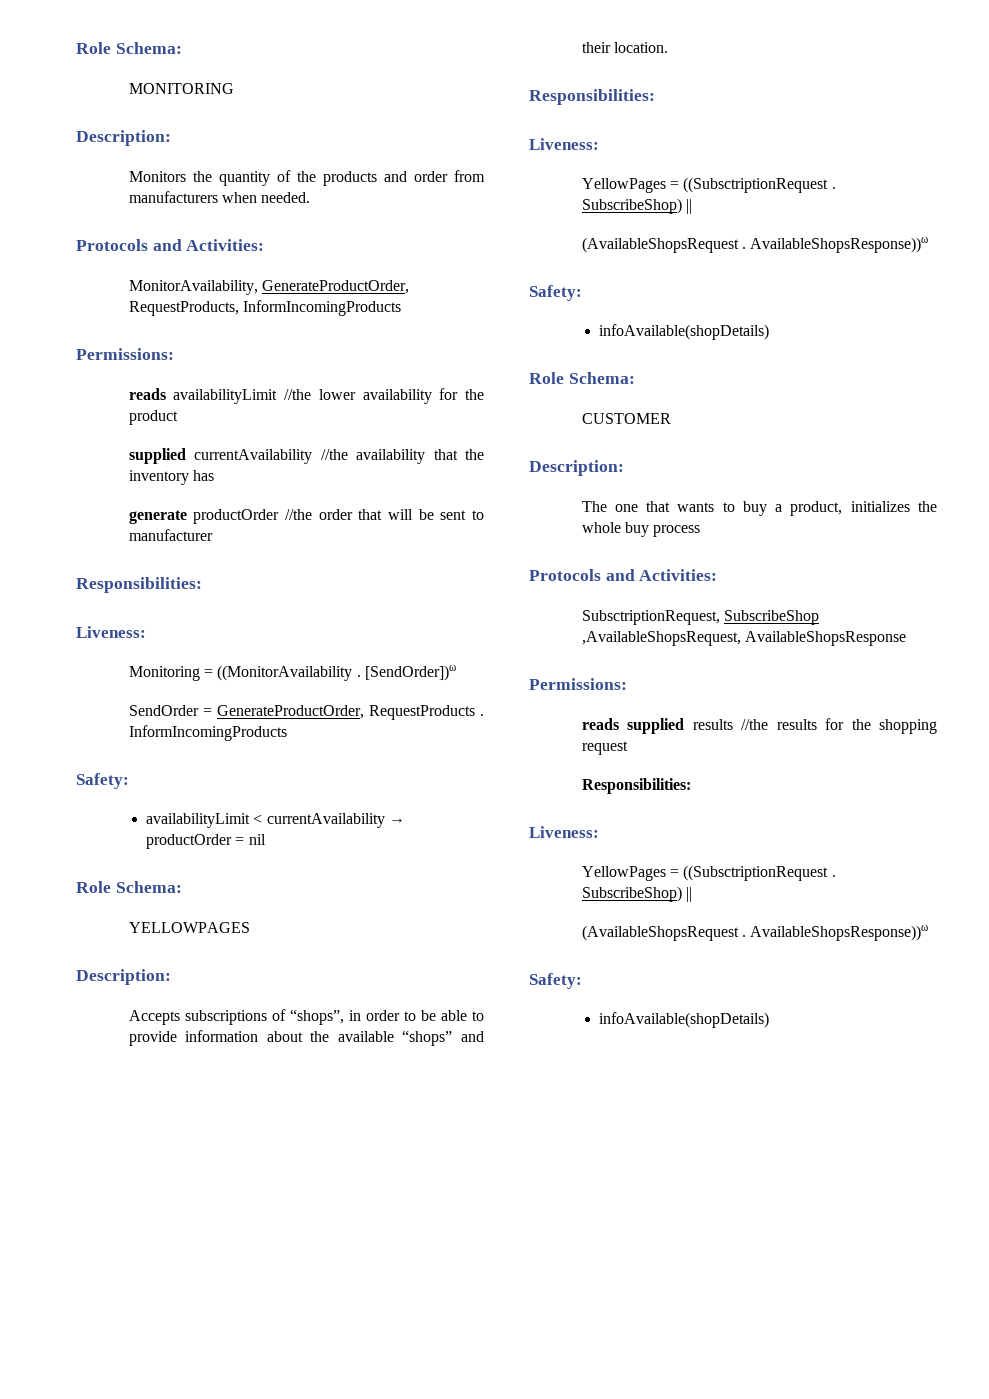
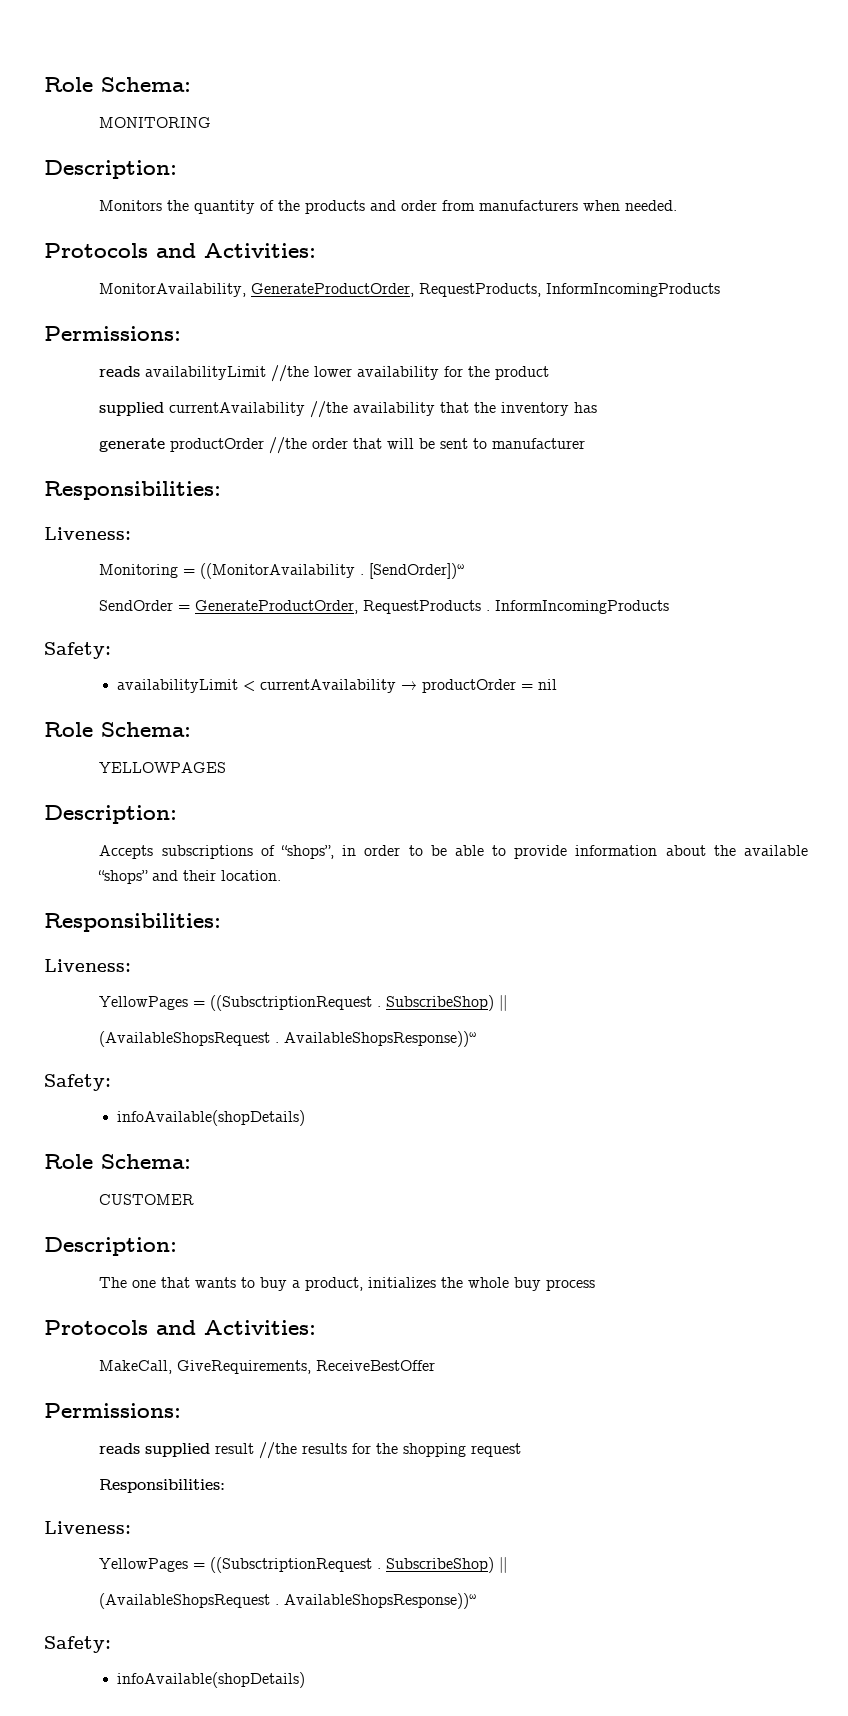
- SubsctriptionRequest, SubscribeShop ,AvailableShopsRequest, AvailableShopsResponse
+ MakeCall, GiveRequirements, ReceiveBestOffer
- reads supplied results //the results for the shopping request
+ reads supplied result //the results for the shopping request

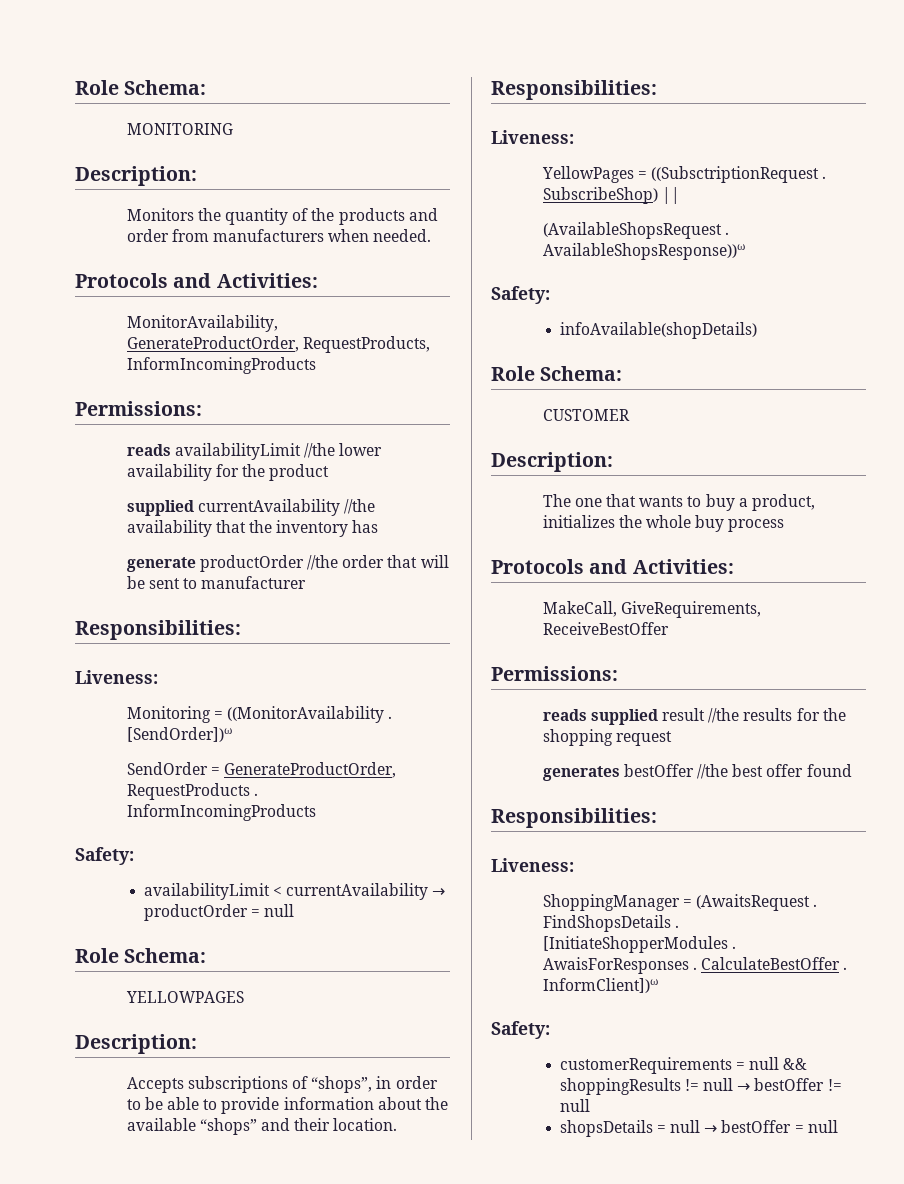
- availabilityLimit < currentAvailability → productOrder = nil
+ availabilityLimit < currentAvailability → productOrder = null
  reads supplied result //the results for the shopping request
+ generates bestOffer //the best offer found
  Responsibilities:
  Liveness:
- YellowPages = ((SubsctriptionRequest . SubscribeShop) ||
- (AvailableShopsRequest . AvailableShopsResponse))ω
+ ShoppingManager = (AwaitsRequest . FindShopsDetails . [InitiateShopperModules . AwaisForResponses . CalculateBestOffer . InformClient])ω
  Safety:
- infoAvailable(shopDetails)
+ customerRequirements = null && shoppingResults != null → bestOffer != null
+ shopsDetails = null → bestOffer = null

